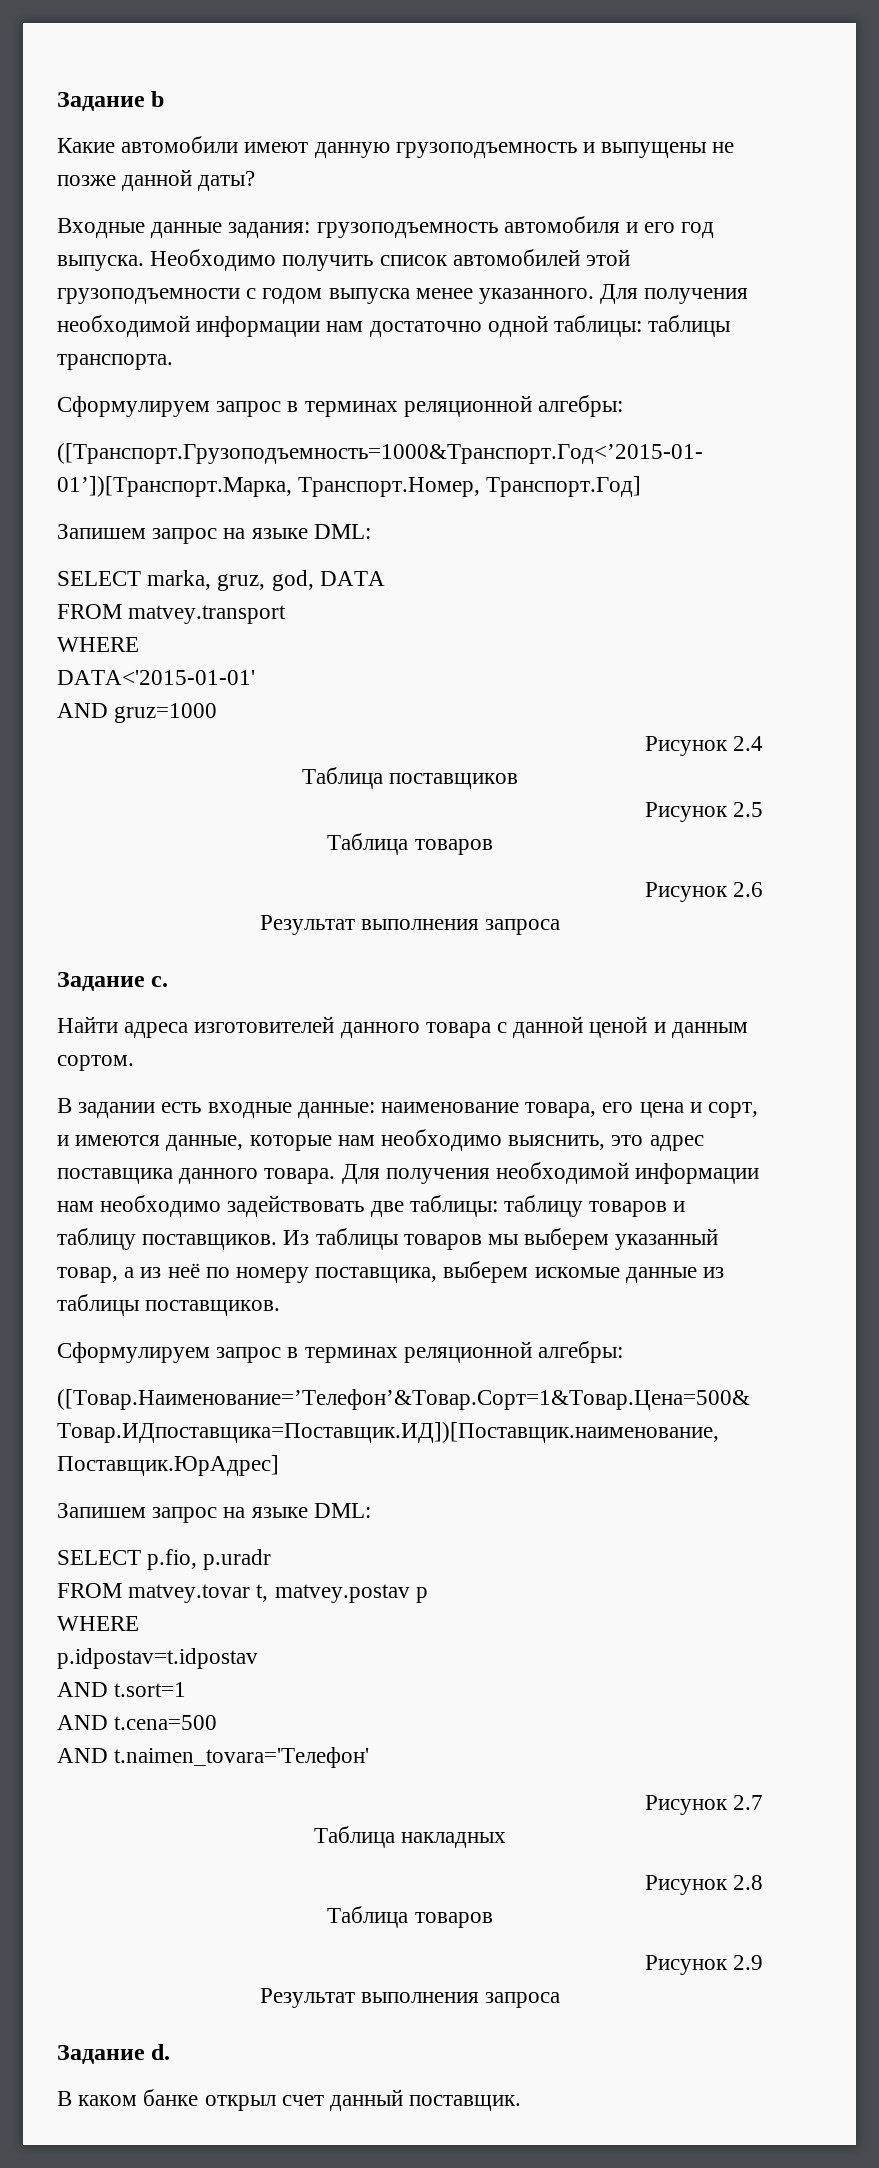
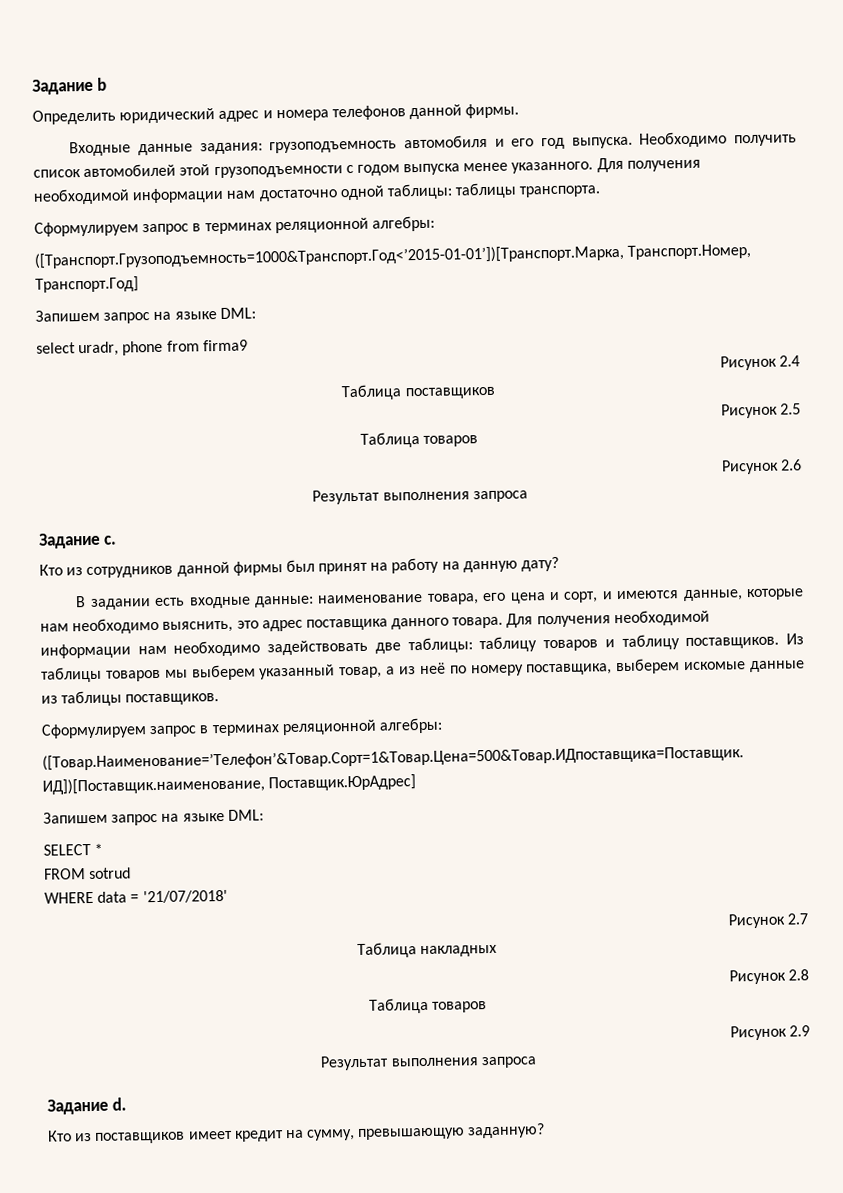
- Какие автомобили имеют данную грузоподъемность и выпущены не позже данной даты?
+ Определить юридический адрес и номера телефонов данной фирмы.
- SELECT marka, gruz, god, DATA
- FROM matvey.transport
- WHERE
- DATA<'2015-01-01'
- AND gruz=1000
+ select uradr, phone from firma9
- Найти адреса изготовителей данного товара с данной ценой и данным сортом.
+ Кто из сотрудников данной фирмы был принят на работу на данную дату?
- SELECT p.fio, p.uradr
- FROM matvey.tovar t, matvey.postav p
- WHERE
- p.idpostav=t.idpostav
- AND t.sort=1
- AND t.cena=500
- AND t.naimen_tovara='Телефон'
+ SELECT *
+ FROM sotrud
+ WHERE data = '21/07/2018'
- В каком банке открыл счет данный поставщик.
+ Кто из поставщиков имеет кредит на сумму, превышающую заданную?

